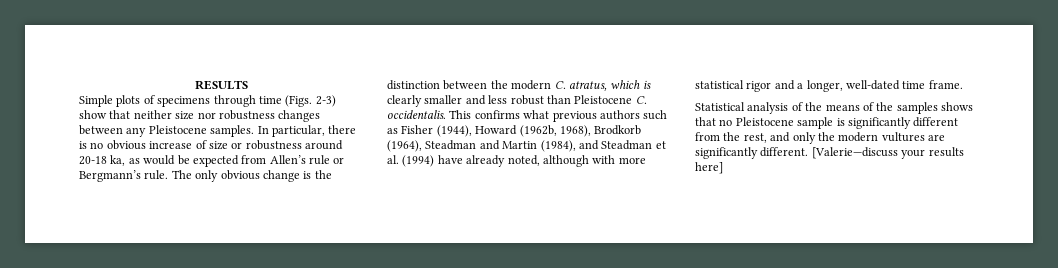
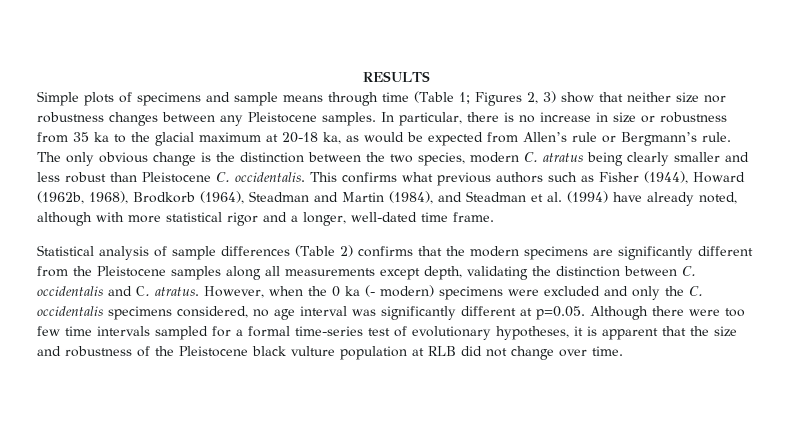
- Simple plots of specimens through time (Figs. 2-3) show that neither size nor robustness changes between any Pleistocene samples.
+ Simple plots of specimens and sample means through time (Table 1; Figures 2, 3) show that neither size nor robustness changes between any Pleistocene samples.
- In particular, there is no obvious increase of size or robustness around 20-18 ka, as would be expected from Allen’s rule or Bergmann’s rule.
+ In particular, there is no increase in size or robustness from 35 ka to the glacial maximum at 20-18 ka, as would be expected from Allen’s rule or Bergmann’s rule.
- The only obvious change is the distinction between the modern C. atratus, which is clearly smaller and less robust than Pleistocene C. occidentalis.
+ The only obvious change is the distinction between the two species, modern C. atratus being clearly smaller and less robust than Pleistocene C. occidentalis.
- Statistical analysis of the means of the samples shows that no Pleistocene sample is significantly different from the rest, and only the modern vultures are significantly different. [Valerie—discuss your results here]
+ Statistical analysis of sample differences (Table 2) confirms that the modern specimens are significantly different from the Pleistocene samples along all measurements except depth, validating the distinction between C. occidentalis and C. atratus. However, when the 0 ka (- modern) specimens were excluded and only the C. occidentalis specimens considered, no age interval was significantly different at p=0.05. Although there were too few time intervals sampled for a formal time-series test of evolutionary hypotheses, it is apparent that the size and robustness of the Pleistocene black vulture population at RLB did not change over time.

